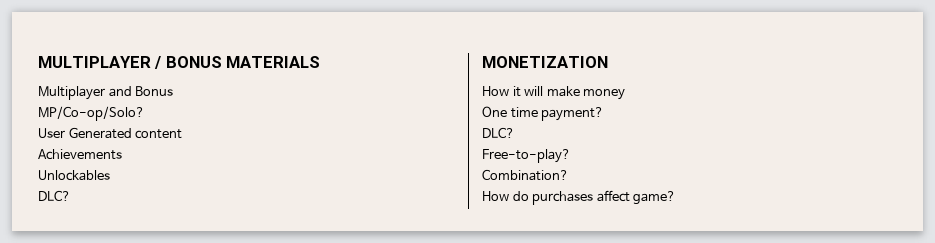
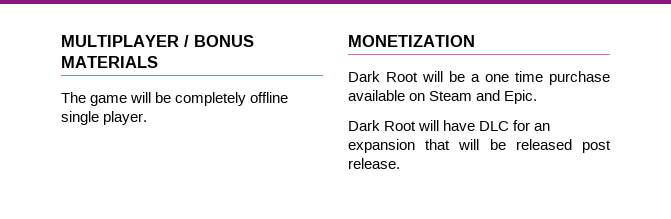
- Multiplayer and Bonus
- MP/Co-op/Solo?
- User Generated content
- Achievements
- Unlockables
- DLC?
+ The game will be completely offline single player.
  MONETIZATION
- How it will make money
- One time payment?
- DLC?
- Free-to-play?
- Combination?
- How do purchases affect game?
+ Dark Root will be a one time purchase available on Steam and Epic.
+ Dark Root will have DLC for an expansion that will be released post release.

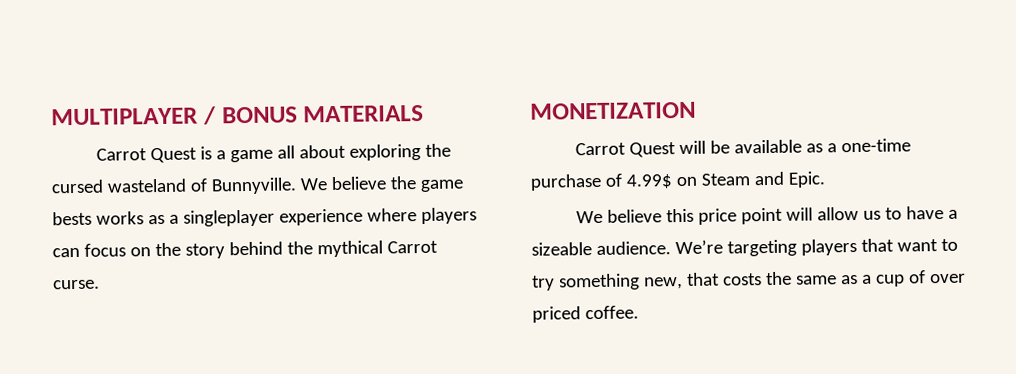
- The game will be completely offline single player.
+ Carrot Quest is a game all about exploring the cursed wasteland of Bunnyville. We believe the game bests works as a singleplayer experience where players can focus on the story behind the mythical Carrot curse.
  MONETIZATION
- Dark Root will be a one time purchase available on Steam and Epic.
- Dark Root will have DLC for an expansion that will be released post release.
+ Carrot Quest will be available as a one-time purchase of 4.99$ on Steam and Epic.
+ We believe this price point will allow us to have a sizeable audience. We’re targeting players that want to try something new, that costs the same as a cup of over priced coffee.

